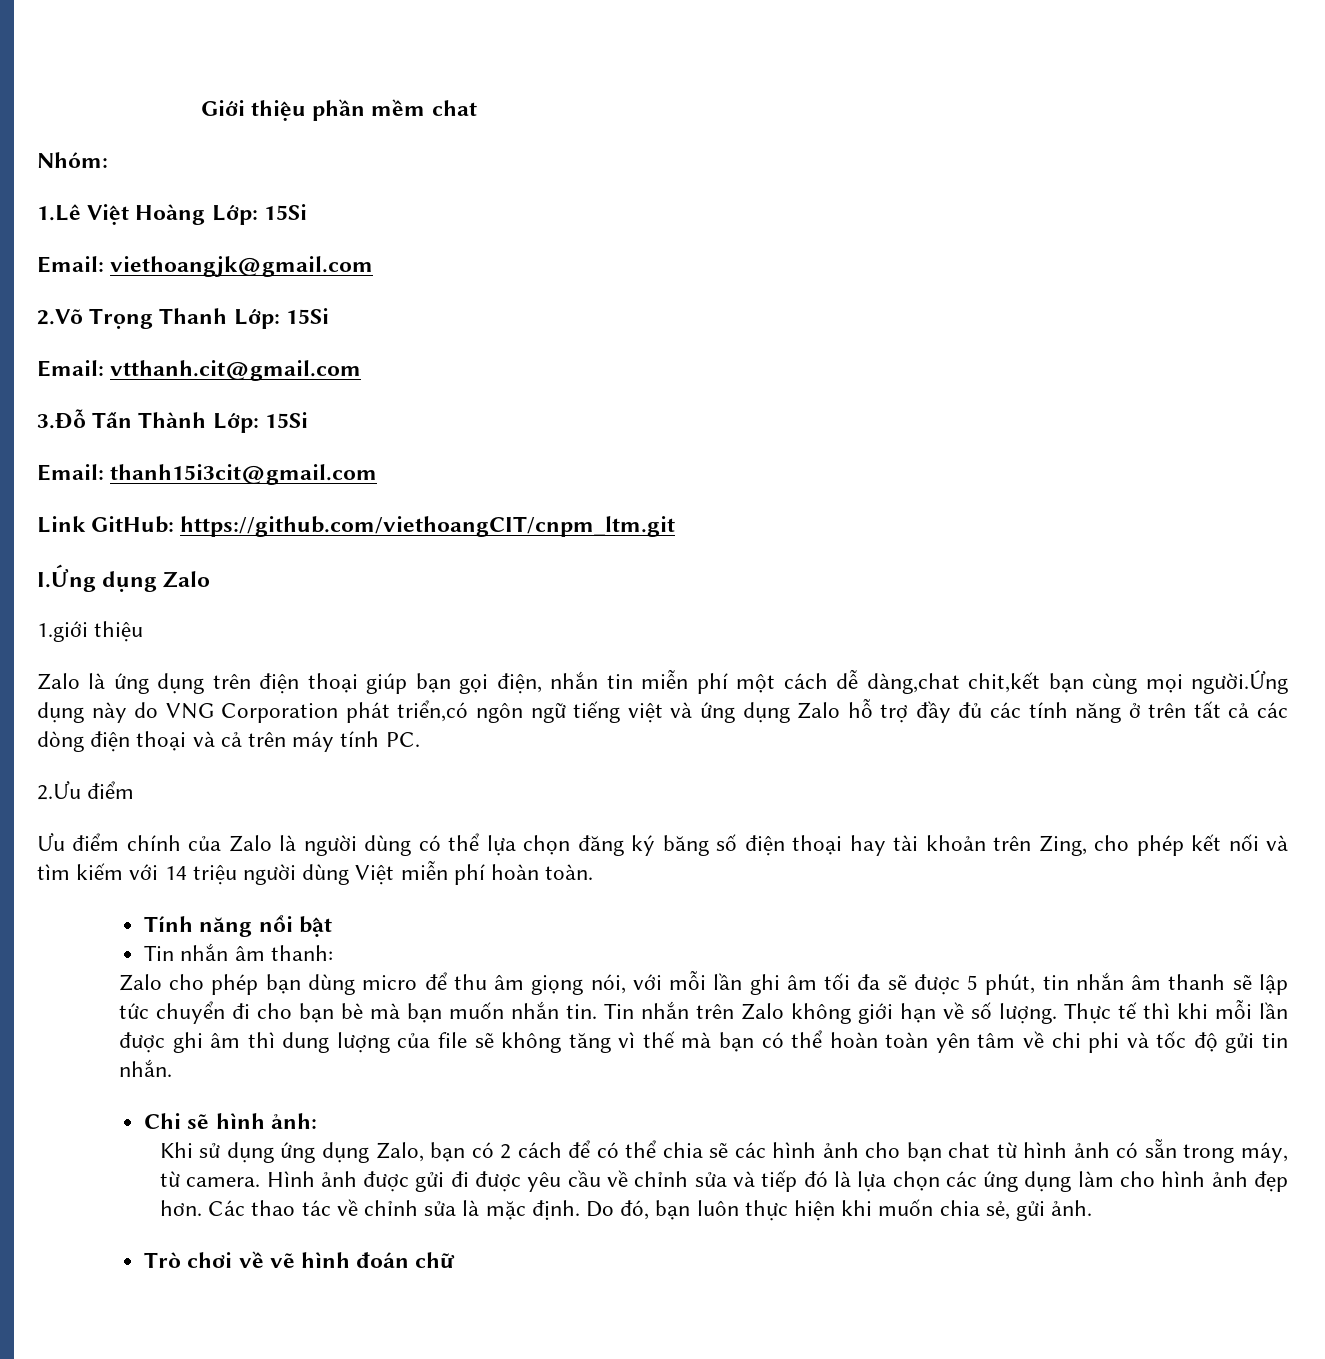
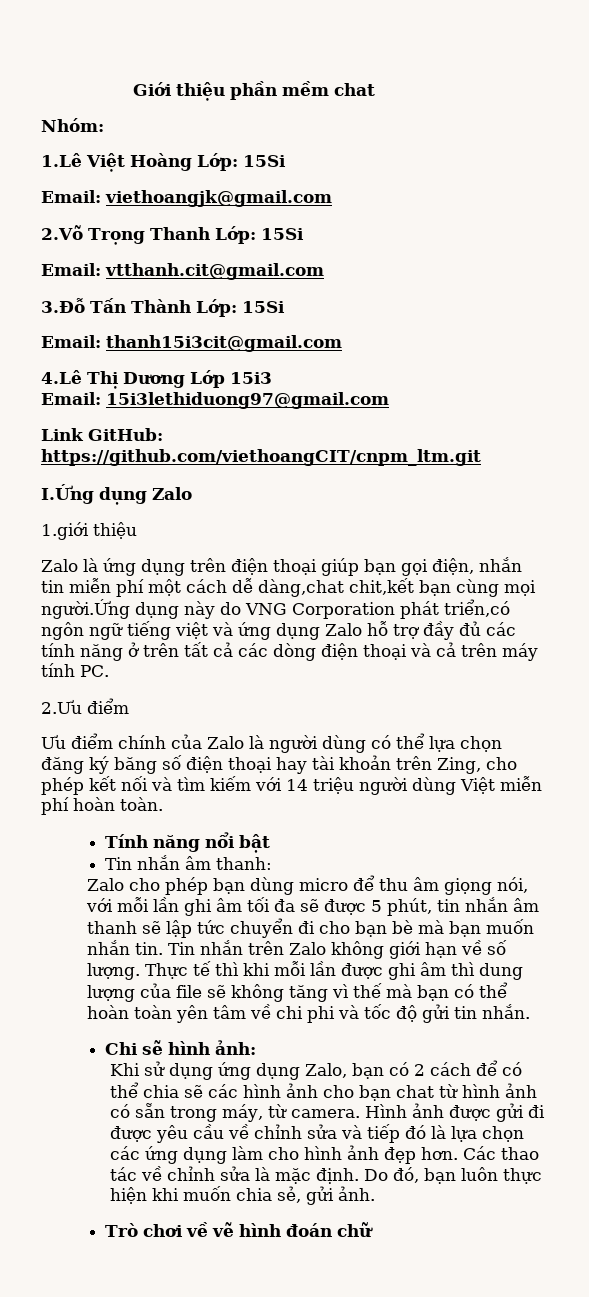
+ 4.Lê Thị Dương Lớp 15i3
+ Email: 15i3lethiduong97@gmail.com

